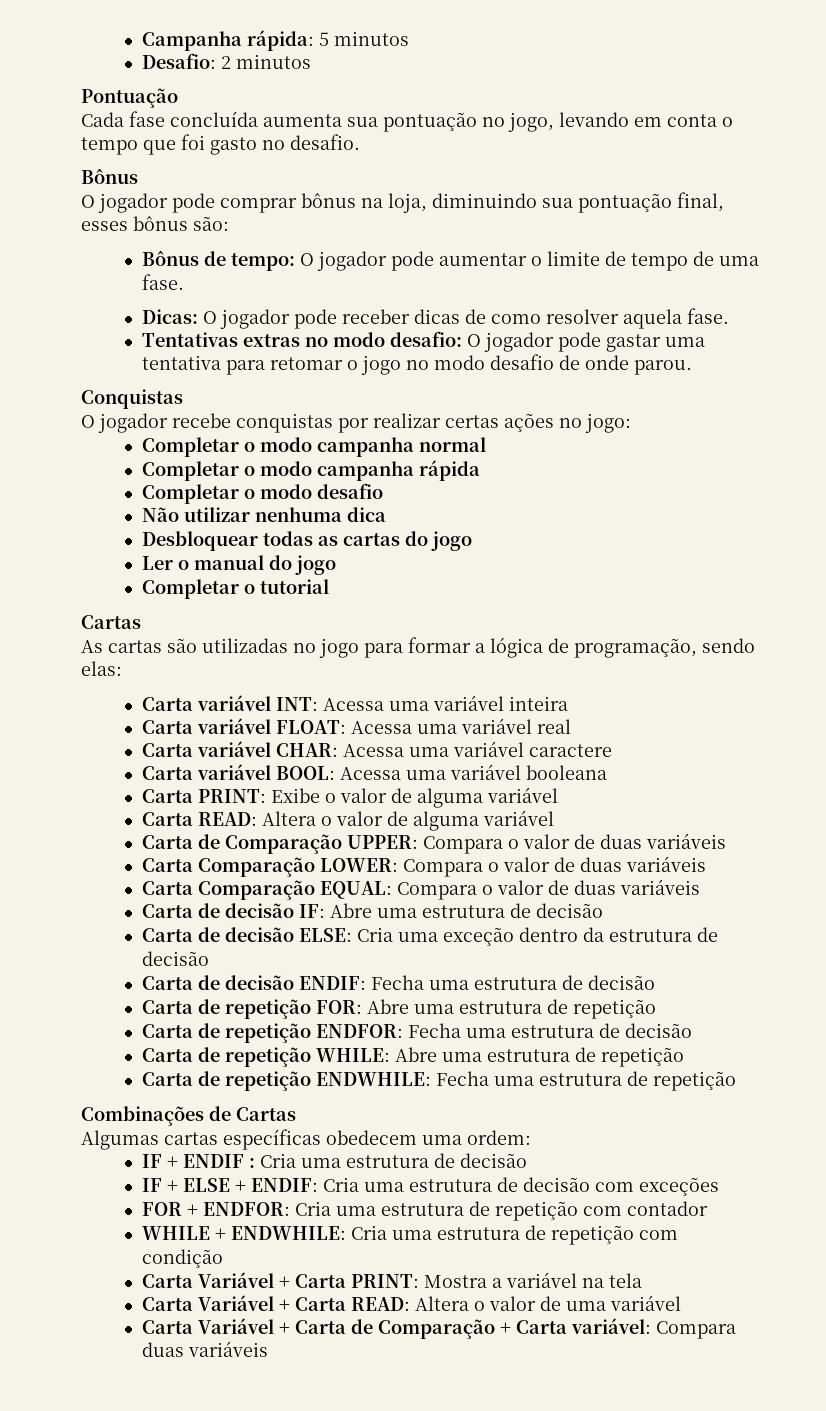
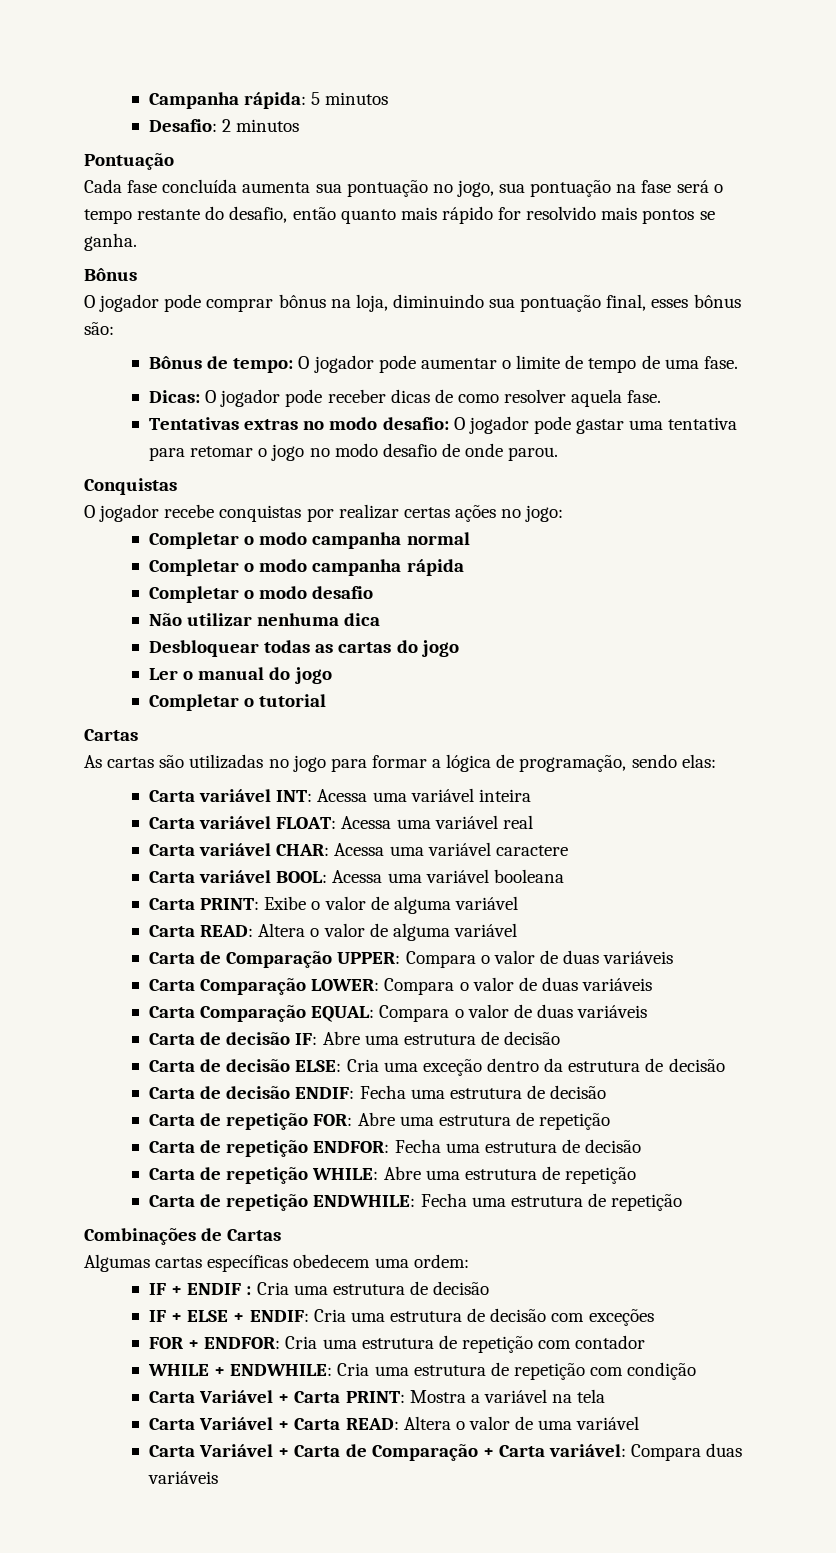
- Cada fase concluída aumenta sua pontuação no jogo, levando em conta o tempo que foi gasto no desafio.
+ Cada fase concluída aumenta sua pontuação no jogo, sua pontuação na fase será o tempo restante do desafio, então quanto mais rápido for resolvido mais pontos se ganha.

